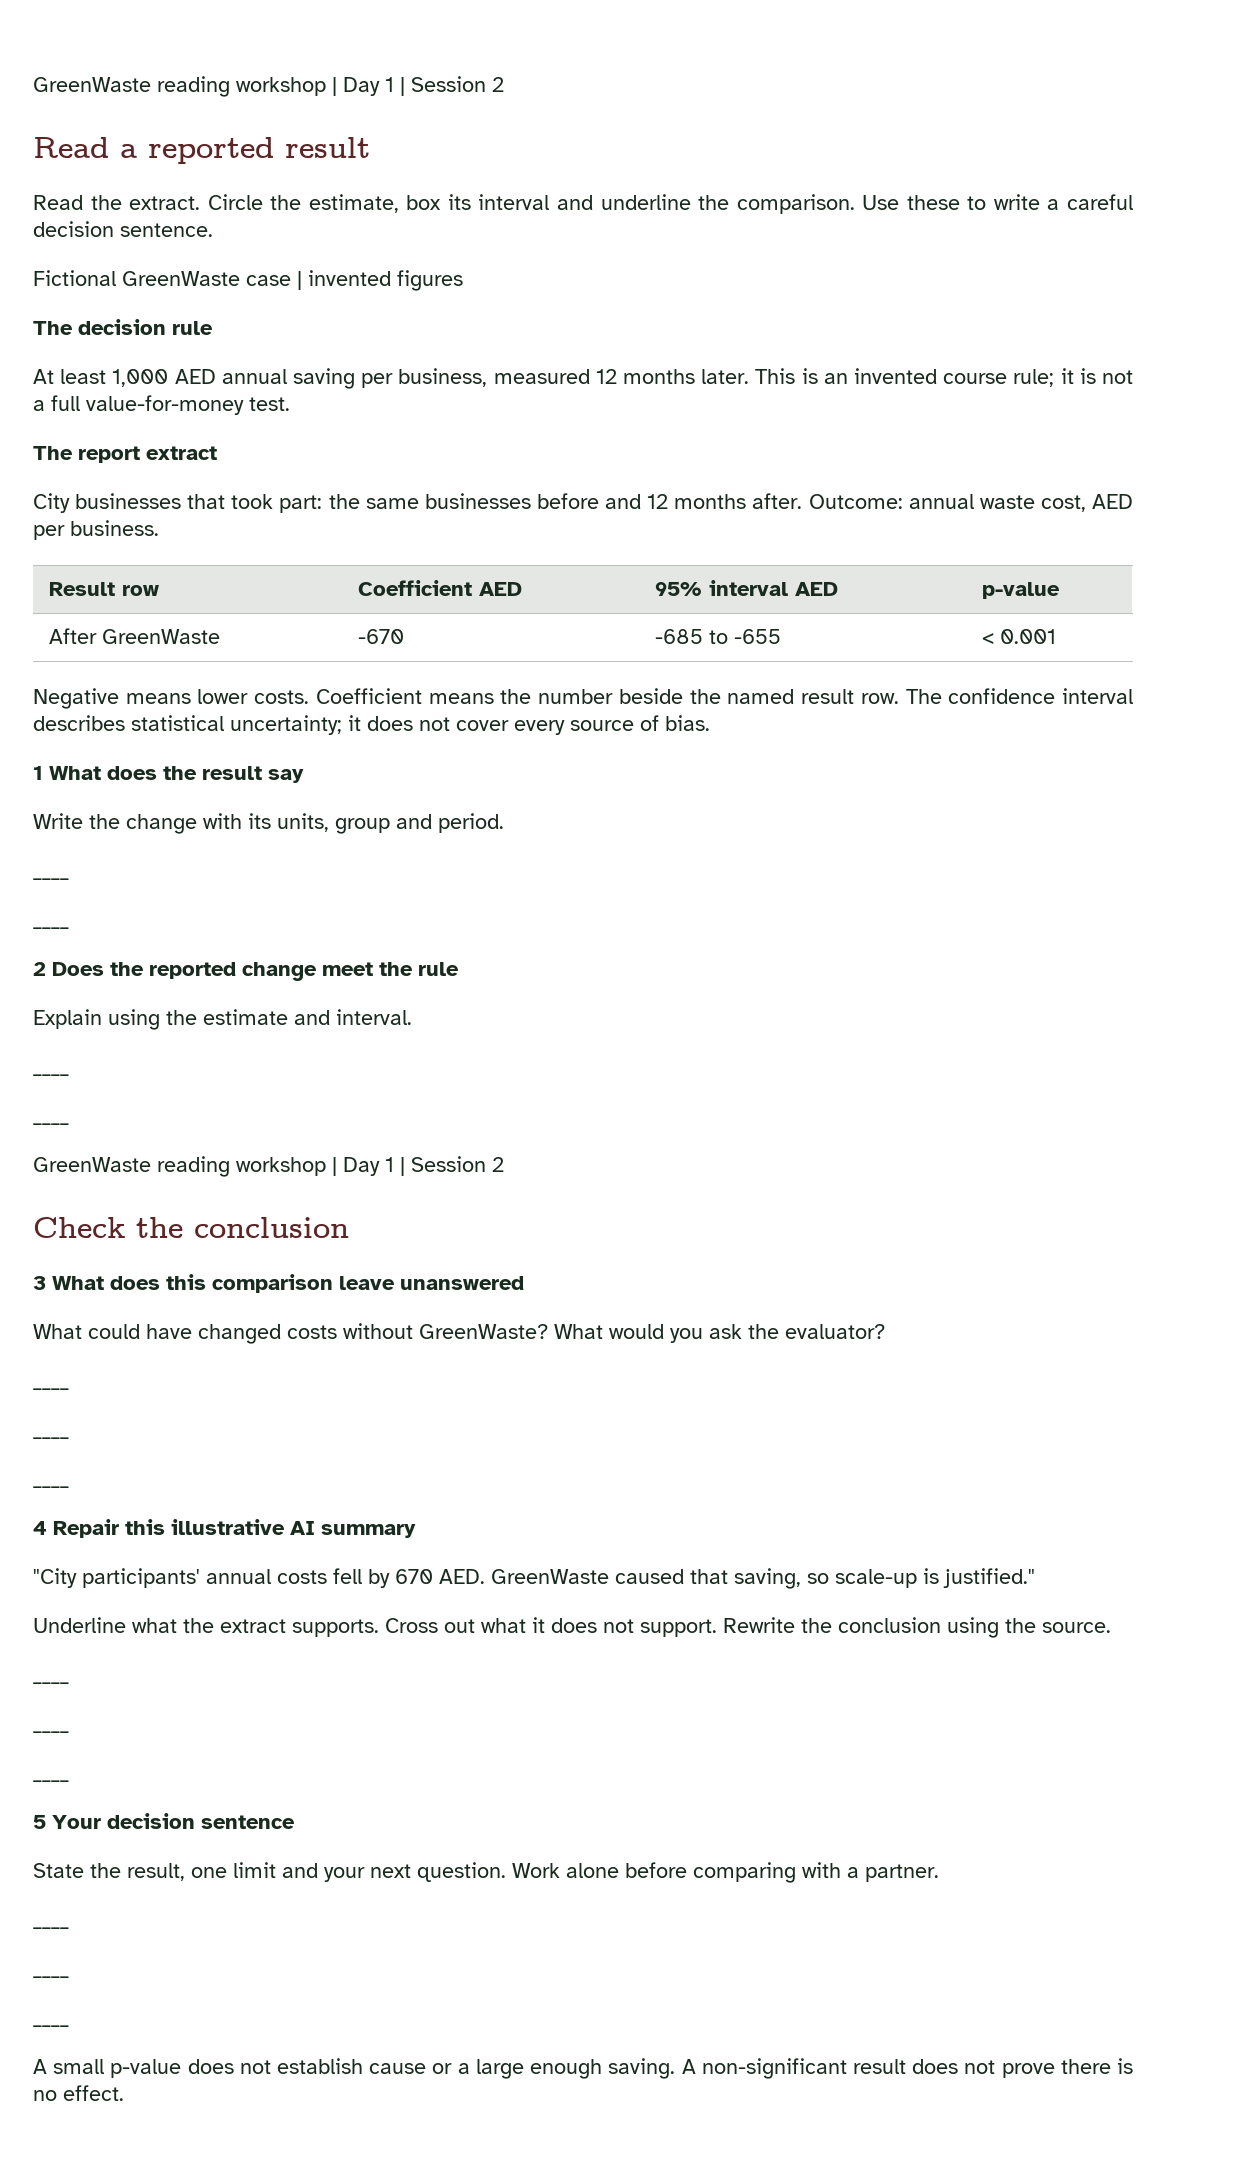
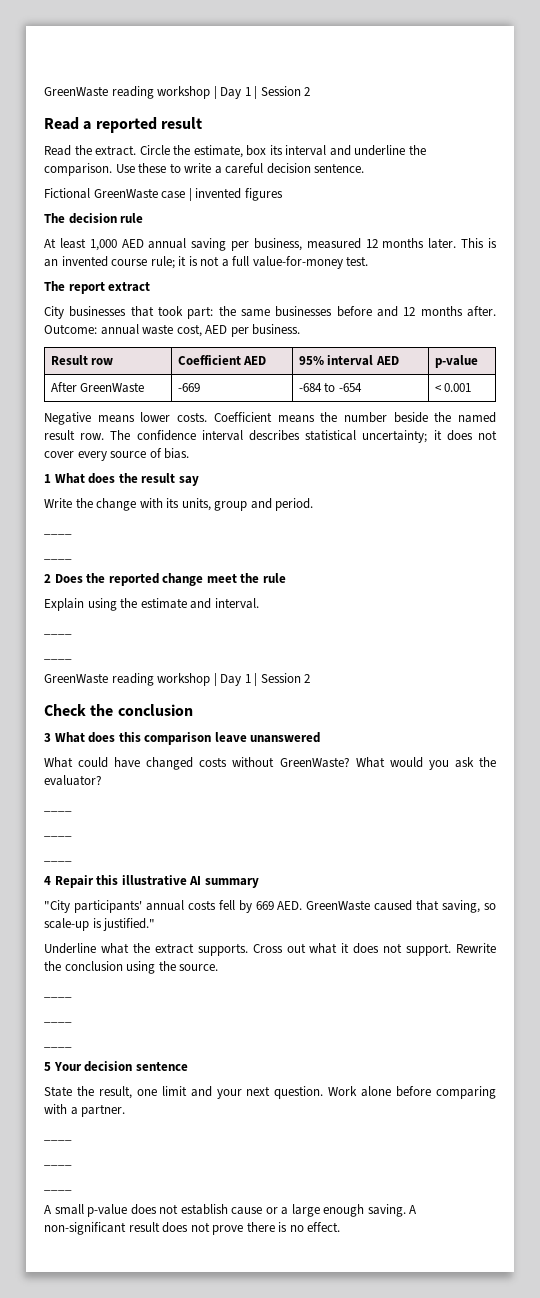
- After GreenWaste | -670 | -685 to -655 | < 0.001
+ After GreenWaste | -669 | -684 to -654 | < 0.001
- "City participants' annual costs fell by 670 AED. GreenWaste caused that saving, so scale-up is justified."
+ "City participants' annual costs fell by 669 AED. GreenWaste caused that saving, so scale-up is justified."

